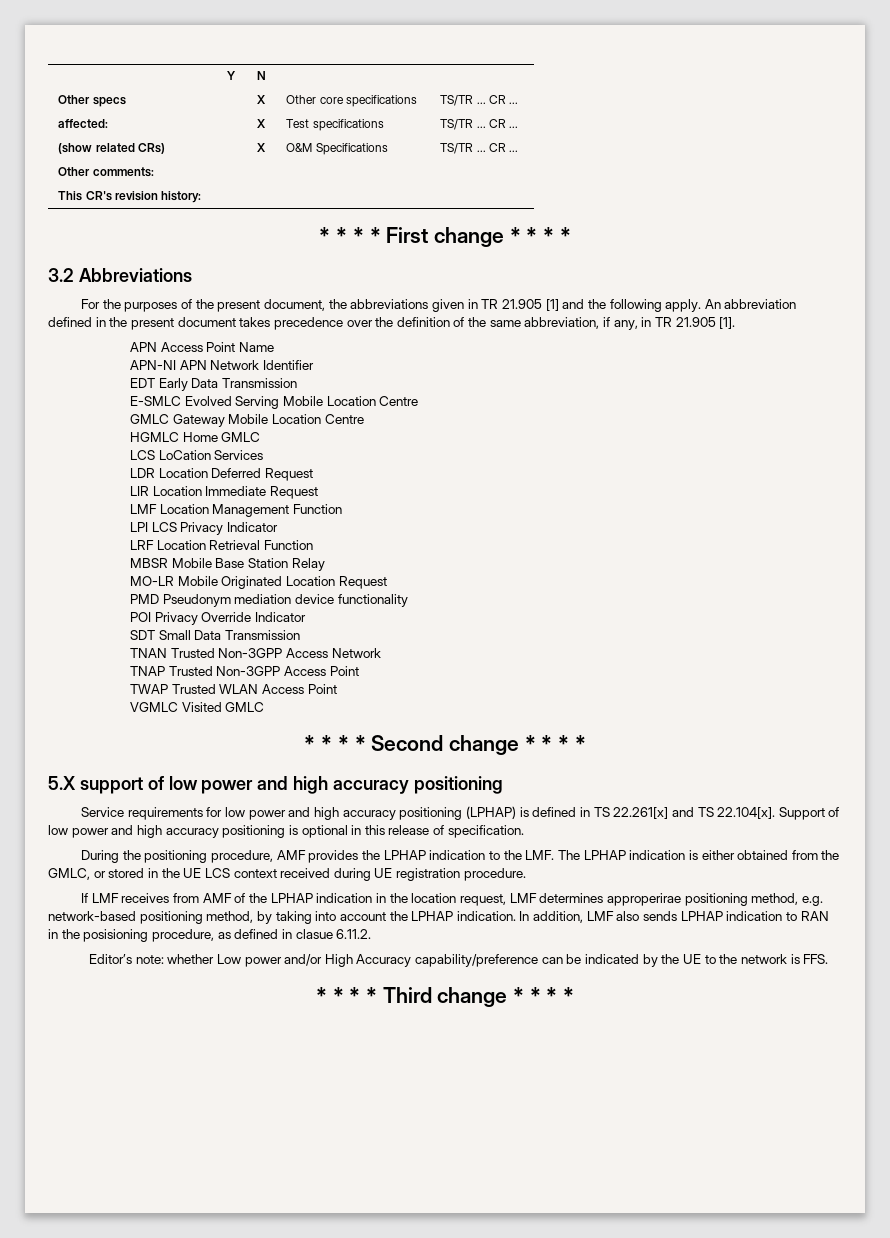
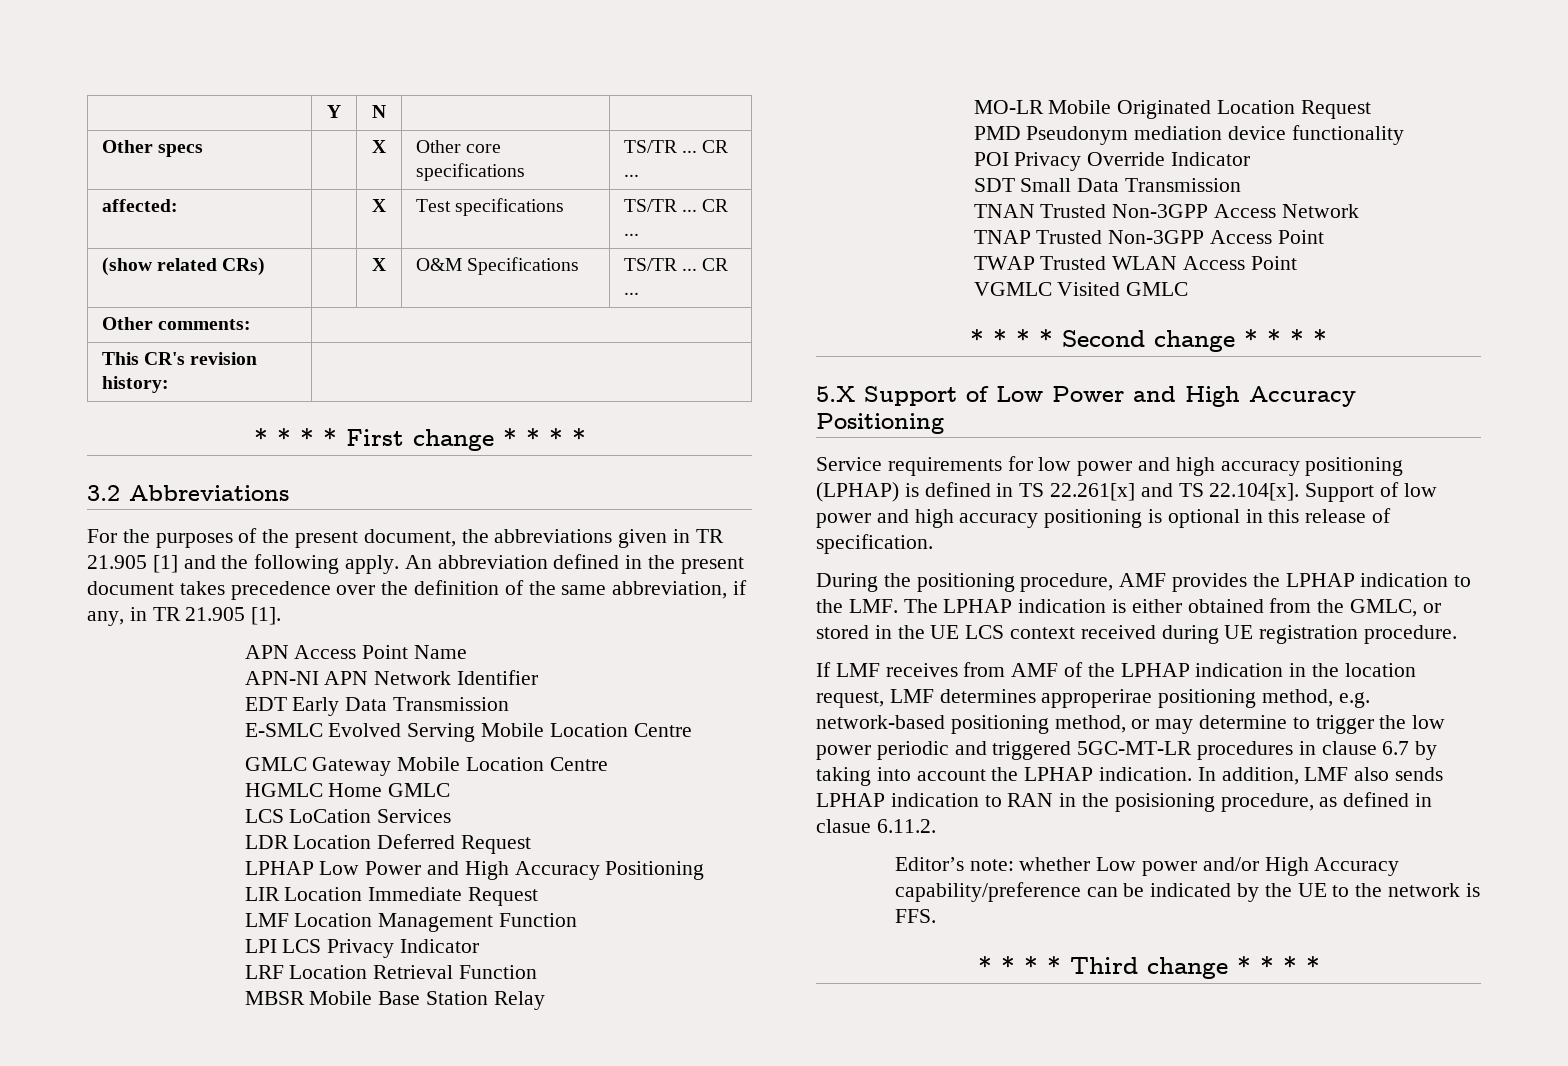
+ LPHAP Low Power and High Accuracy Positioning
- 5.X support of low power and high accuracy positioning
+ 5.X Support of Low Power and High Accuracy Positioning
- If LMF receives from AMF of the LPHAP indication in the location request, LMF determines approperirae positioning method, e.g. network-based positioning method, by taking into account the LPHAP indication.
+ If LMF receives from AMF of the LPHAP indication in the location request, LMF determines approperirae positioning method, e.g. network-based positioning method, or may determine to trigger the low power periodic and triggered 5GC-MT-LR procedures in clause 6.7 by taking into account the LPHAP indication.

